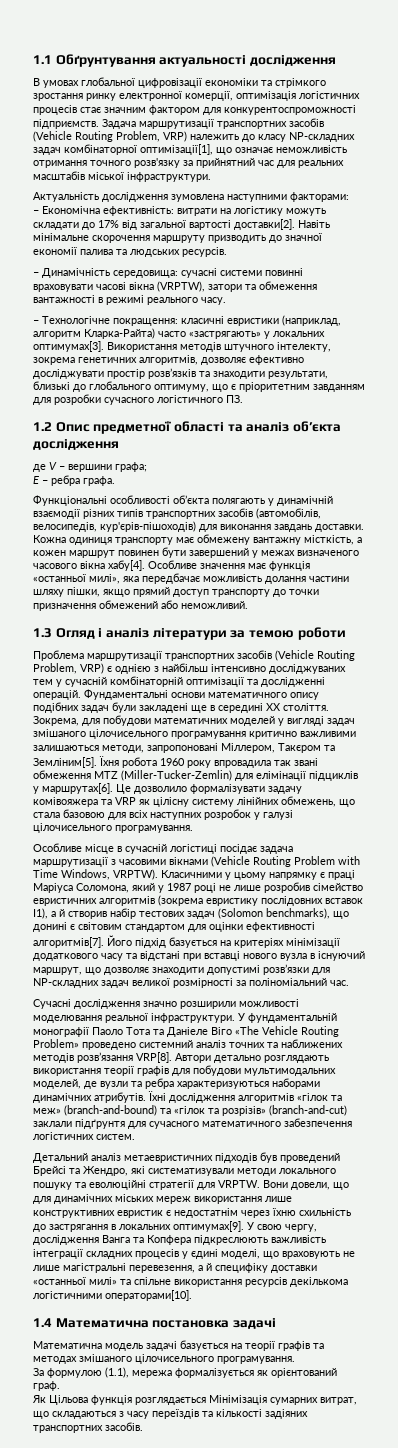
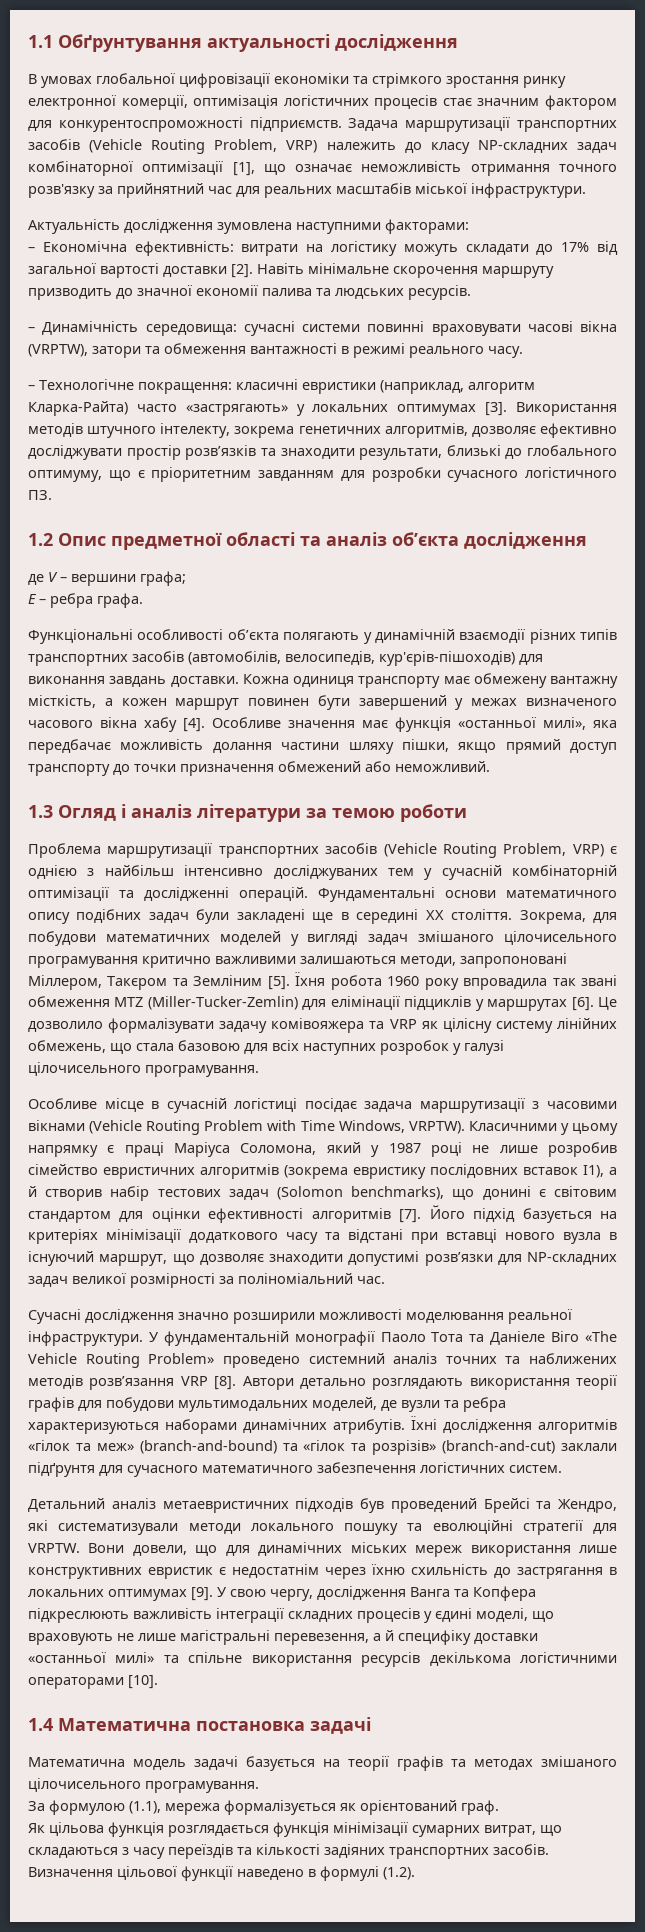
- Задача маршрутизації транспортних засобів (Vehicle Routing Problem, VRP) належить до класу NP-складних задач комбінаторної оптимізації[1], що означає неможливість отримання точного розв'язку за прийнятний час для реальних масштабів міської інфраструктури.
+ Задача маршрутизації транспортних засобів (Vehicle Routing Problem, VRP) належить до класу NP-складних задач комбінаторної оптимізації [1], що означає неможливість отримання точного розв'язку за прийнятний час для реальних масштабів міської інфраструктури.
- – Економічна ефективність: витрати на логістику можуть складати до 17% від загальної вартості доставки[2].
+ – Економічна ефективність: витрати на логістику можуть складати до 17% від загальної вартості доставки [2].
- – Технологічне покращення: класичні евристики (наприклад, алгоритм Кларка-Райта) часто «застрягають» у локальних оптимумах[3].
+ – Технологічне покращення: класичні евристики (наприклад, алгоритм Кларка-Райта) часто «застрягають» у локальних оптимумах [3].
- Кожна одиниця транспорту має обмежену вантажну місткість, а кожен маршрут повинен бути завершений у межах визначеного часового вікна хабу[4].
+ Кожна одиниця транспорту має обмежену вантажну місткість, а кожен маршрут повинен бути завершений у межах визначеного часового вікна хабу [4].
- Зокрема, для побудови математичних моделей у вигляді задач змішаного цілочисельного програмування критично важливими залишаються методи, запропоновані Міллером, Такєром та Земліним[5].
+ Зокрема, для побудови математичних моделей у вигляді задач змішаного цілочисельного програмування критично важливими залишаються методи, запропоновані Міллером, Такєром та Земліним [5].
- Їхня робота 1960 року впровадила так звані обмеження MTZ (Miller-Tucker-Zemlin) для елімінації підциклів у маршрутах[6].
+ Їхня робота 1960 року впровадила так звані обмеження MTZ (Miller-Tucker-Zemlin) для елімінації підциклів у маршрутах [6].
- Класичними у цьому напрямку є праці Маріуса Соломона, який у 1987 році не лише розробив сімейство евристичних алгоритмів (зокрема евристику послідовних вставок I1), а й створив набір тестових задач (Solomon benchmarks), що донині є світовим стандартом для оцінки ефективності алгоритмів[7].
+ Класичними у цьому напрямку є праці Маріуса Соломона, який у 1987 році не лише розробив сімейство евристичних алгоритмів (зокрема евристику послідовних вставок I1), а й створив набір тестових задач (Solomon benchmarks), що донині є світовим стандартом для оцінки ефективності алгоритмів [7].
- У фундаментальній монографії Паоло Тота та Даніеле Віго «The Vehicle Routing Problem» проведено системний аналіз точних та наближених методів розв’язання VRP[8].
+ У фундаментальній монографії Паоло Тота та Даніеле Віго «The Vehicle Routing Problem» проведено системний аналіз точних та наближених методів розв’язання VRP [8].
- Вони довели, що для динамічних міських мереж використання лише конструктивних евристик є недостатнім через їхню схильність до застрягання в локальних оптимумах[9].
+ Вони довели, що для динамічних міських мереж використання лише конструктивних евристик є недостатнім через їхню схильність до застрягання в локальних оптимумах [9].
- У свою чергу, дослідження Ванга та Копфера підкреслюють важливість інтеграції складних процесів у єдині моделі, що враховують не лише магістральні перевезення, а й специфіку доставки «останньої милі» та спільне використання ресурсів декількома логістичними операторами[10].
+ У свою чергу, дослідження Ванга та Копфера підкреслюють важливість інтеграції складних процесів у єдині моделі, що враховують не лише магістральні перевезення, а й специфіку доставки «останньої милі» та спільне використання ресурсів декількома логістичними операторами [10].
- Як Цільова функція розглядається Мінімізація сумарних витрат, що складаються з часу переїздів та кількості задіяних транспортних засобів.
+ Як цільова функція розглядається функція мінімізації сумарних витрат, що складаються з часу переїздів та кількості задіяних транспортних засобів.
+ Визначення цільової функції наведено в формулі (1.2).

